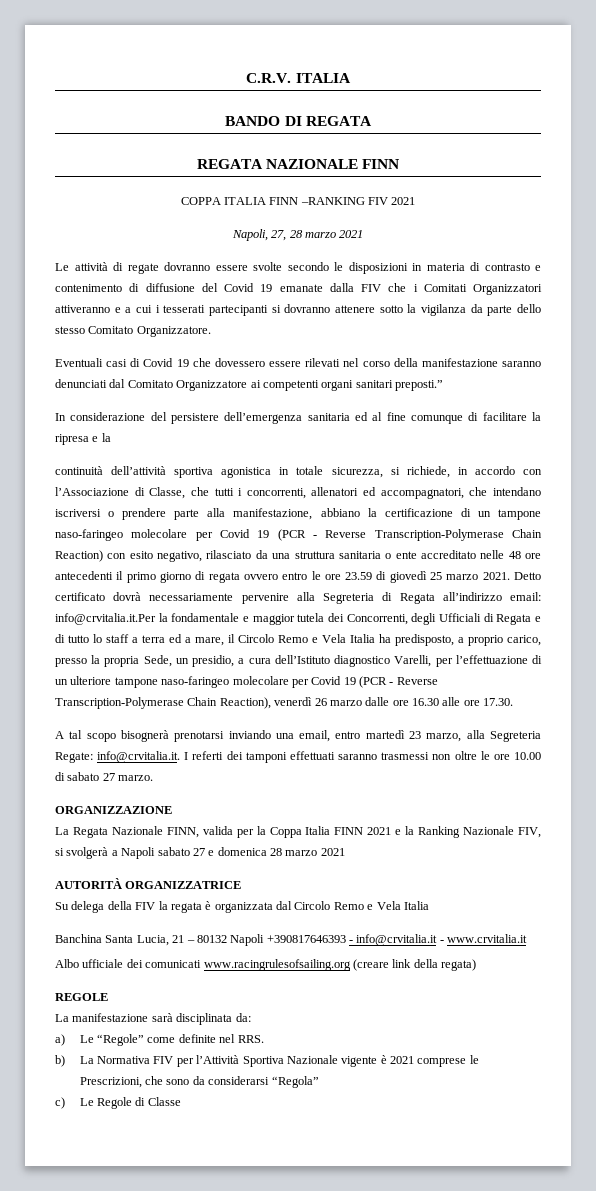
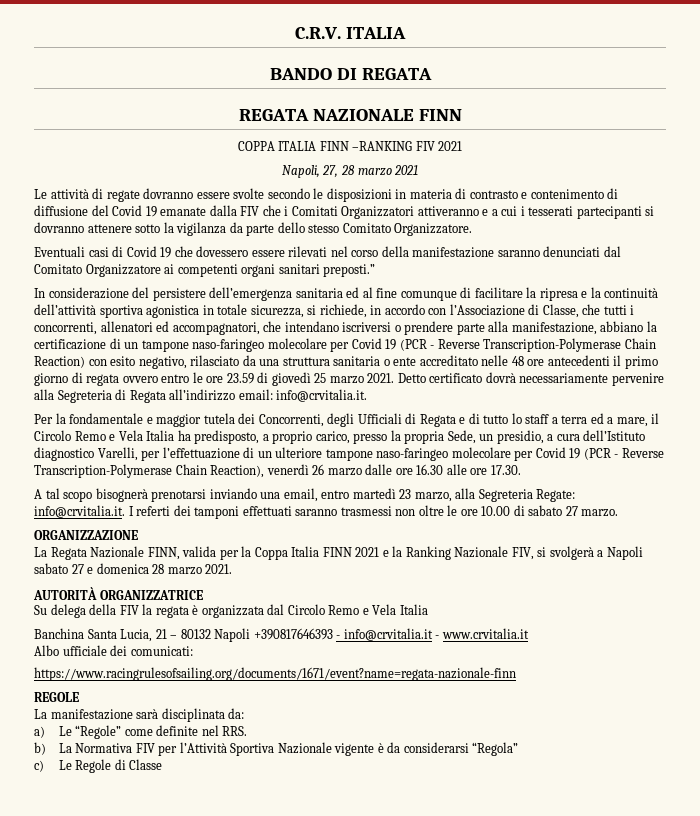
- In considerazione del persistere dell’emergenza sanitaria ed al fine comunque di facilitare la ripresa e la
- continuità dell’attività sportiva agonistica in totale sicurezza, si richiede, in accordo con l’Associazione di Classe, che tutti i concorrenti, allenatori ed accompagnatori, che intendano iscriversi o prendere parte alla manifestazione, abbiano la certificazione di un tampone naso-faringeo molecolare per Covid 19 (PCR - Reverse Transcription-Polymerase Chain Reaction) con esito negativo, rilasciato da una struttura sanitaria o ente accreditato nelle 48 ore antecedenti il primo giorno di regata ovvero entro le ore 23.59 di giovedì 25 marzo 2021.
+ In considerazione del persistere dell’emergenza sanitaria ed al fine comunque di facilitare la ripresa e la continuità dell’attività sportiva agonistica in totale sicurezza, si richiede, in accordo con l’Associazione di Classe, che tutti i concorrenti, allenatori ed accompagnatori, che intendano iscriversi o prendere parte alla manifestazione, abbiano la certificazione di un tampone naso-faringeo molecolare per Covid 19 (PCR - Reverse Transcription-Polymerase Chain Reaction) con esito negativo, rilasciato da una struttura sanitaria o ente accreditato nelle 48 ore antecedenti il primo giorno di regata ovvero entro le ore 23.59 di giovedì 25 marzo 2021.
- Detto certificato dovrà necessariamente pervenire alla Segreteria di Regata all’indirizzo email: info@crvitalia.it.Per la fondamentale e maggior tutela dei Concorrenti, degli Ufficiali di Regata e di tutto lo staff a terra ed a mare, il Circolo Remo e Vela Italia ha predisposto, a proprio carico, presso la propria Sede, un presidio, a cura dell’Istituto diagnostico Varelli, per l’effettuazione di un ulteriore tampone naso-faringeo molecolare per Covid 19 (PCR - Reverse Transcription-Polymerase Chain Reaction), venerdì 26 marzo dalle ore 16.30 alle ore 17.30.
+ Detto certificato dovrà necessariamente pervenire alla Segreteria di Regata all’indirizzo email: info@crvitalia.it.
+ Per la fondamentale e maggior tutela dei Concorrenti, degli Ufficiali di Regata e di tutto lo staff a terra ed a mare, il Circolo Remo e Vela Italia ha predisposto, a proprio carico, presso la propria Sede, un presidio, a cura dell’Istituto diagnostico Varelli, per l’effettuazione di un ulteriore tampone naso-faringeo molecolare per Covid 19 (PCR - Reverse Transcription-Polymerase Chain Reaction), venerdì 26 marzo dalle ore 16.30 alle ore 17.30.
- La Regata Nazionale FINN, valida per la Coppa Italia FINN 2021 e la Ranking Nazionale FIV, si svolgerà a Napoli sabato 27 e domenica 28 marzo 2021
+ La Regata Nazionale FINN, valida per la Coppa Italia FINN 2021 e la Ranking Nazionale FIV, si svolgerà a Napoli sabato 27 e domenica 28 marzo 2021.
- Albo ufficiale dei comunicati www.racingrulesofsailing.org (creare link della regata)
+ Albo ufficiale dei comunicati:
+ https://www.racingrulesofsailing.org/documents/1671/event?name=regata-nazionale-finn
- b) La Normativa FIV per l’Attività Sportiva Nazionale vigente è 2021 comprese le Prescrizioni, che sono da considerarsi “Regola”
+ b) La Normativa FIV per l’Attività Sportiva Nazionale vigente è da considerarsi “Regola”

